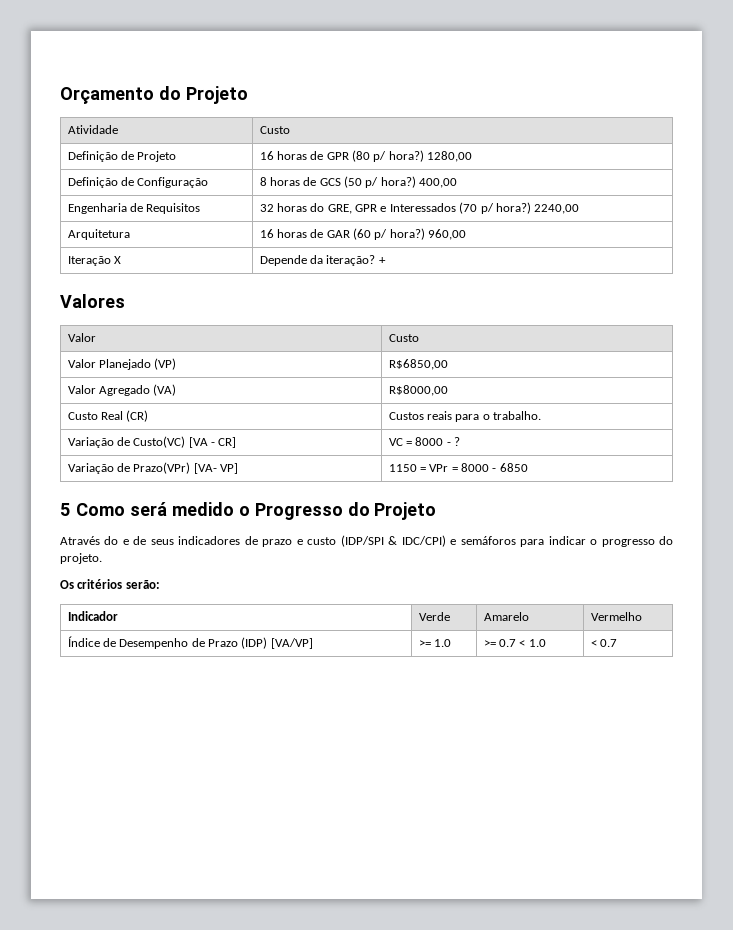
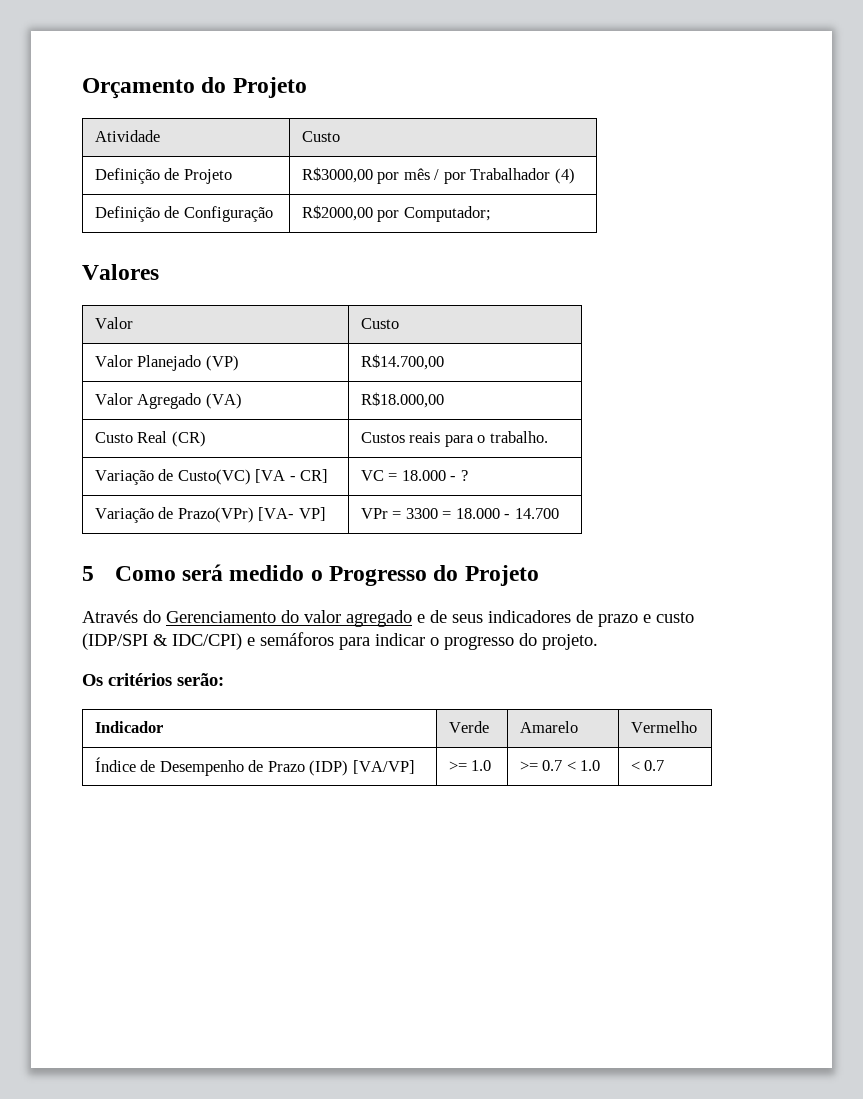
- Definição de Projeto | 16 horas de GPR (80 p/ hora?) 1280,00
- Definição de Configuração | 8 horas de GCS (50 p/ hora?) 400,00
- Engenharia de Requisitos | 32 horas do GRE, GPR e Interessados (70 p/ hora?) 2240,00
- Arquitetura | 16 horas de GAR (60 p/ hora?) 960,00
- Iteração X | Depende da iteração? +
+ Definição de Projeto | R$3000,00 por mês / por Trabalhador (4)
+ Definição de Configuração | R$2000,00 por Computador;
- Valor Planejado (VP) | R$6850,00
+ Valor Planejado (VP) | R$14.700,00
- Valor Agregado (VA) | R$8000,00
+ Valor Agregado (VA) | R$18.000,00
- Variação de Custo(VC) [VA - CR] | VC = 8000 - ?
+ Variação de Custo(VC) [VA - CR] | VC = 18.000 - ?
- Variação de Prazo(VPr) [VA- VP] | 1150 = VPr = 8000 - 6850
+ Variação de Prazo(VPr) [VA- VP] | VPr = 3300 = 18.000 - 14.700
- Através do e de seus indicadores de prazo e custo (IDP/SPI & IDC/CPI) e semáforos para indicar o progresso do projeto.
+ Através do Gerenciamento do valor agregado e de seus indicadores de prazo e custo (IDP/SPI & IDC/CPI) e semáforos para indicar o progresso do projeto.

